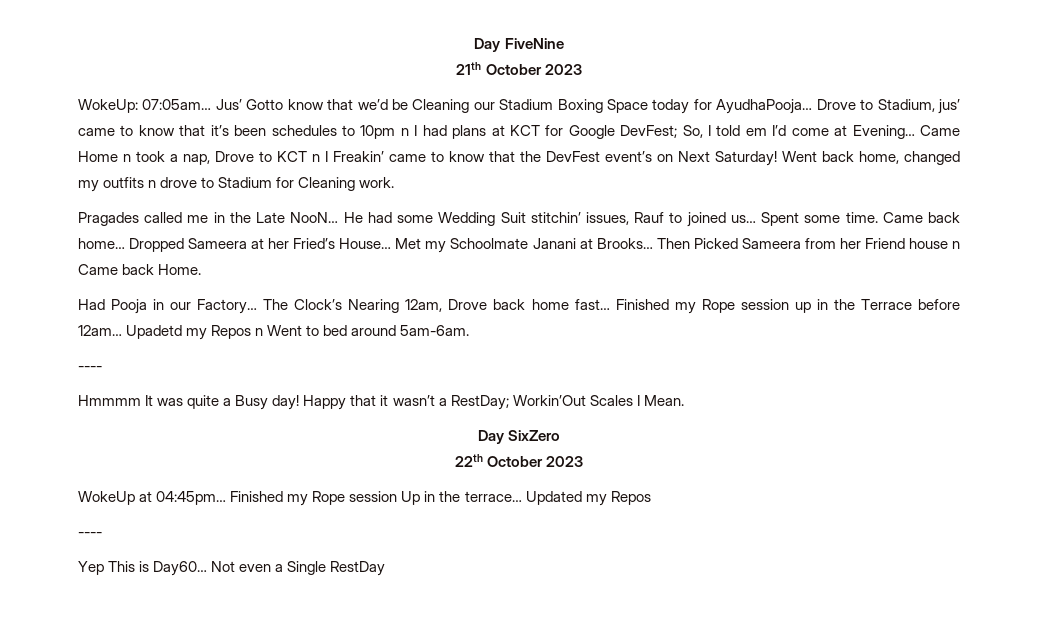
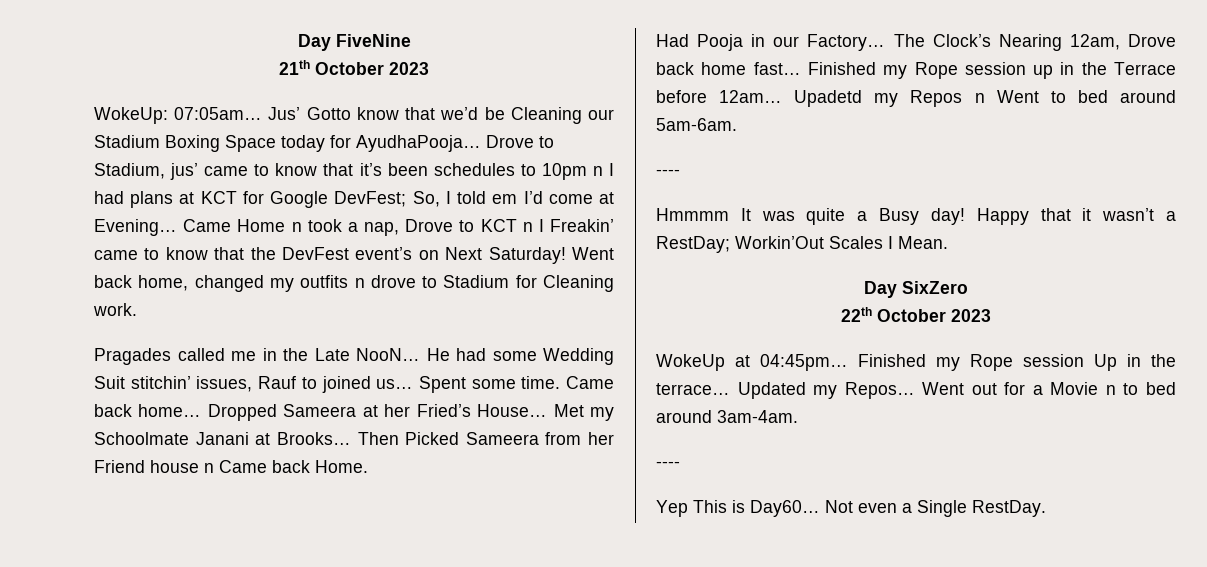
- Updated my Repos
+ Updated my Repos… Went out for a Movie n to bed around 3am-4am.
- Not even a Single RestDay
+ Not even a Single RestDay.

